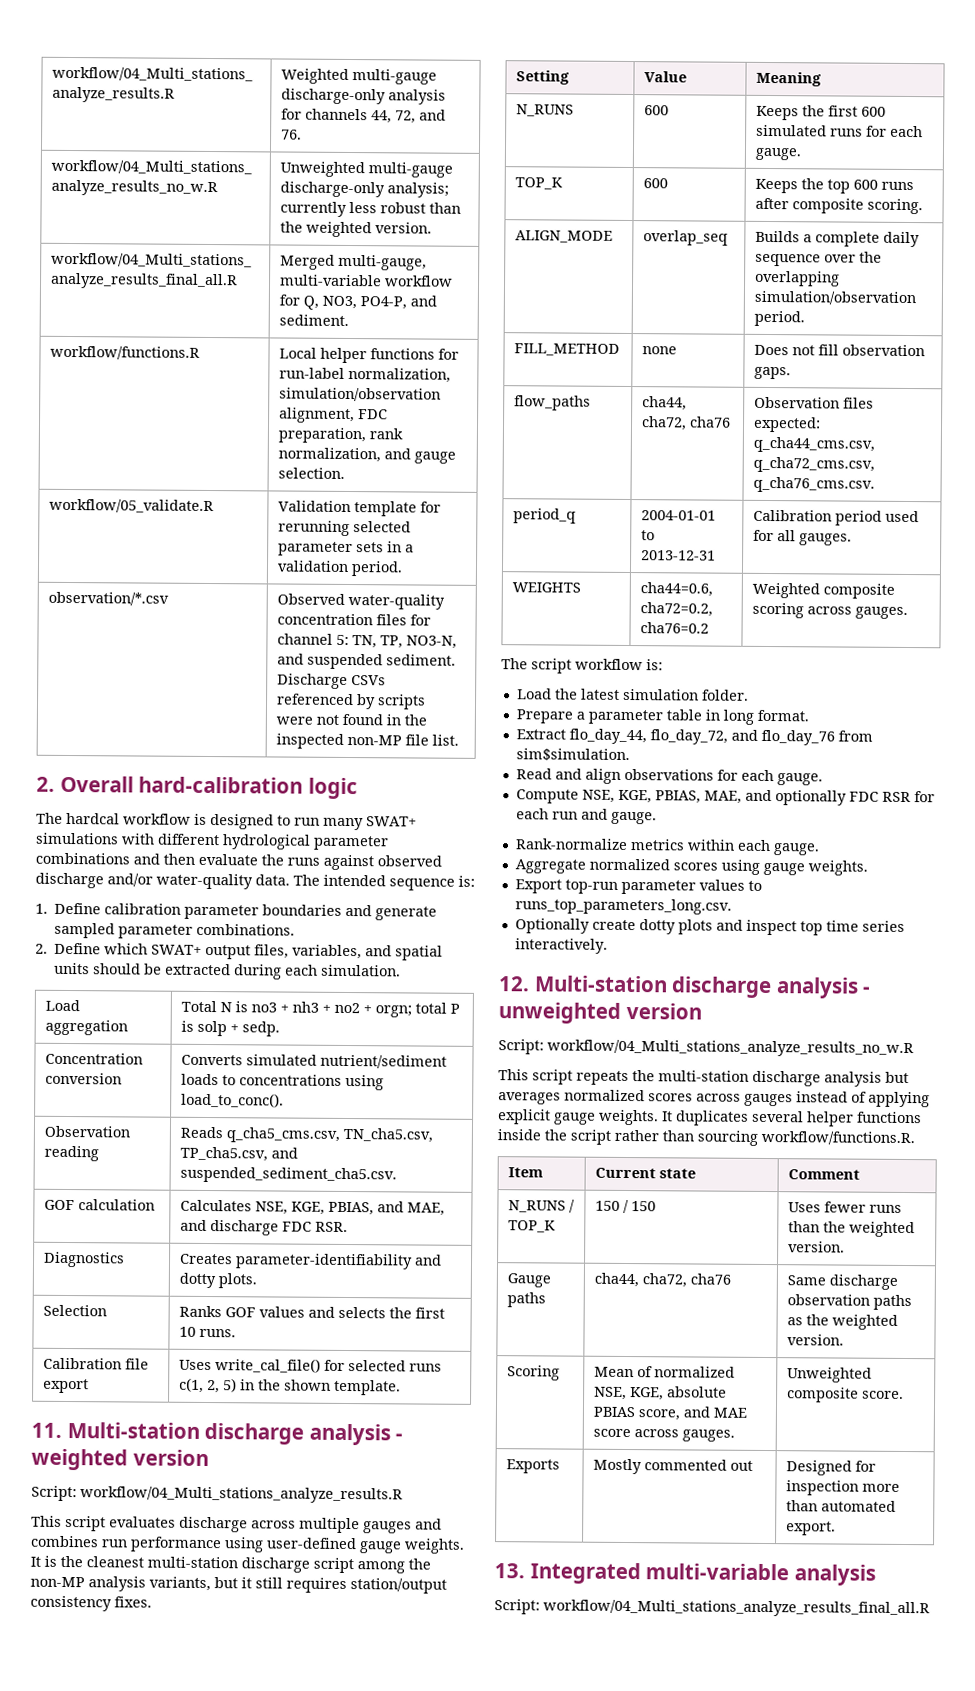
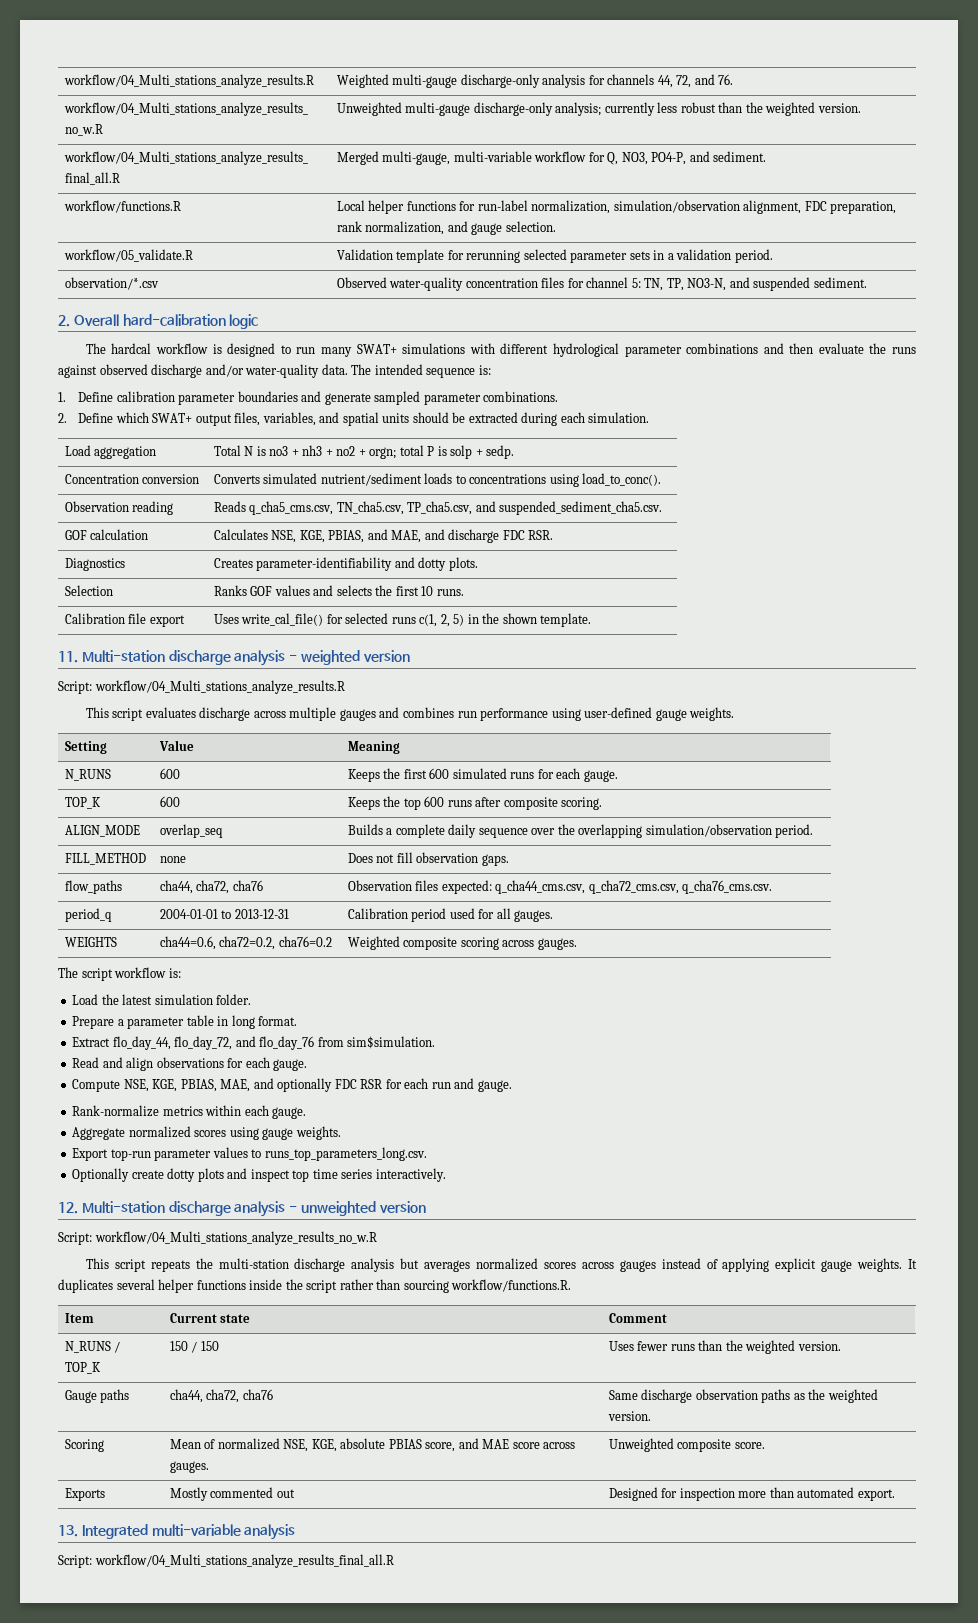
- observation/*.csv | Observed water-quality concentration files for channel 5: TN, TP, NO3-N, and suspended sediment. Discharge CSVs referenced by scripts were not found in the inspected non-MP file list.
+ observation/*.csv | Observed water-quality concentration files for channel 5: TN, TP, NO3-N, and suspended sediment.
- It is the cleanest multi-station discharge script among the non-MP analysis variants, but it still requires station/output consistency fixes.

